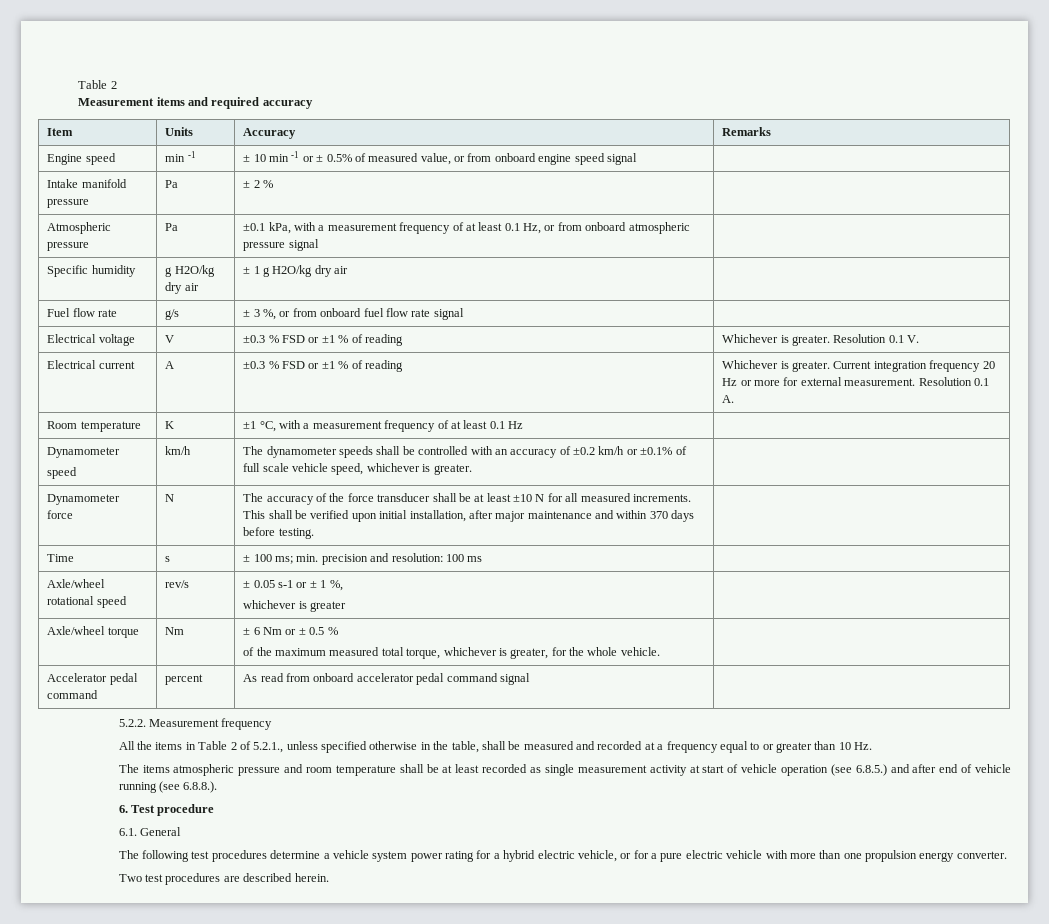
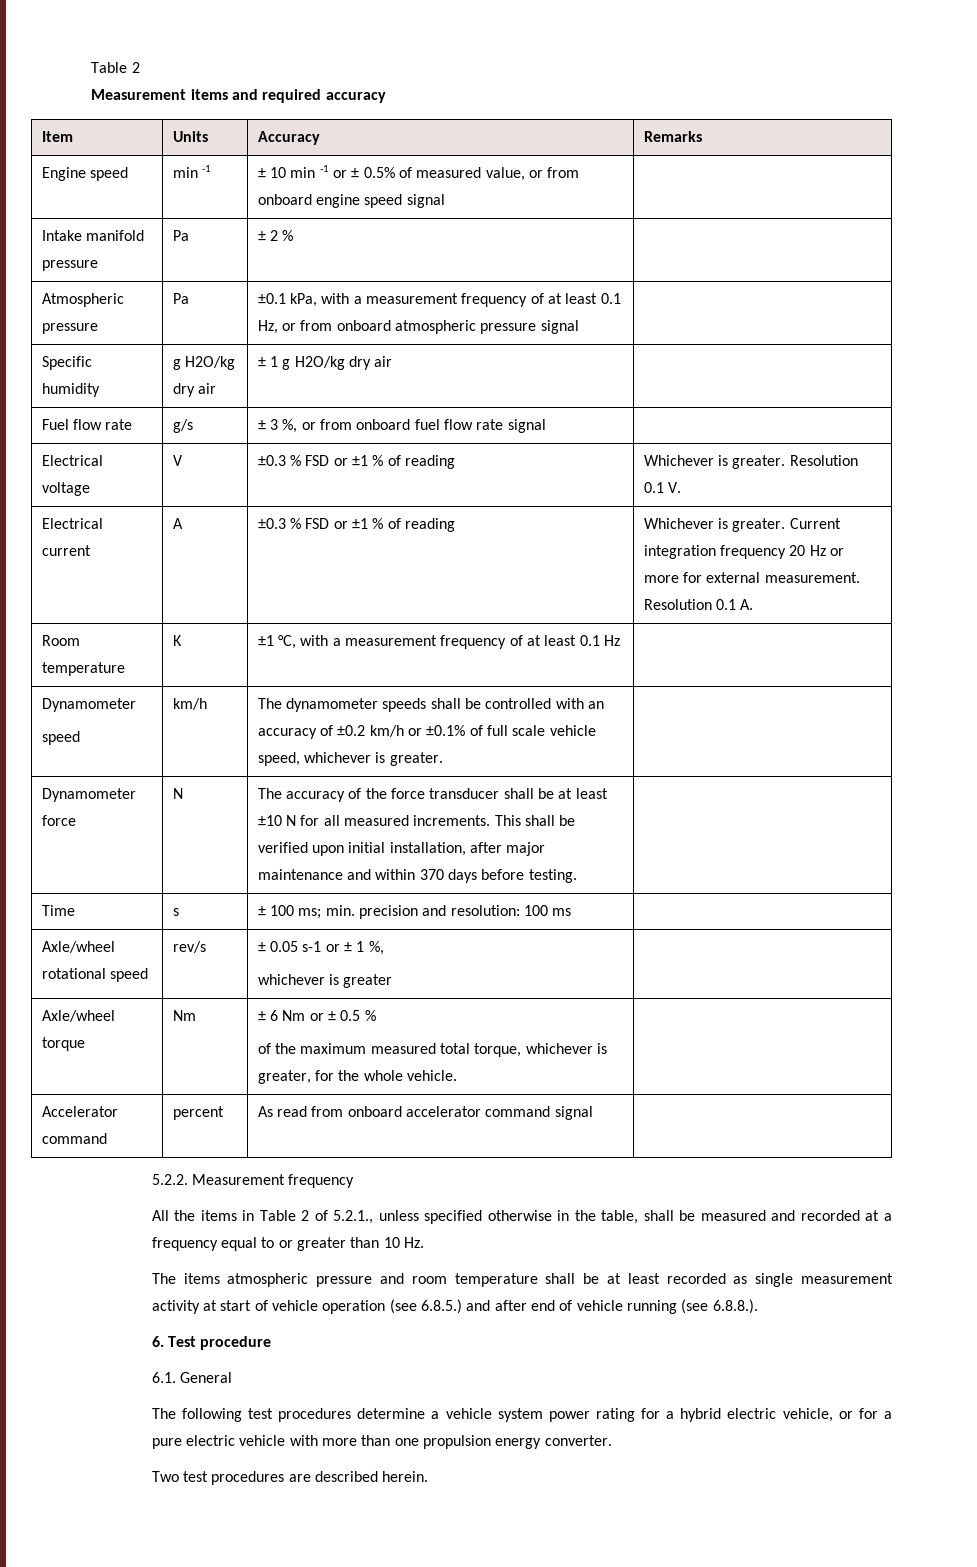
- Accelerator pedal command | percent | As read from onboard accelerator pedal command signal |
+ Accelerator command | percent | As read from onboard accelerator command signal |

